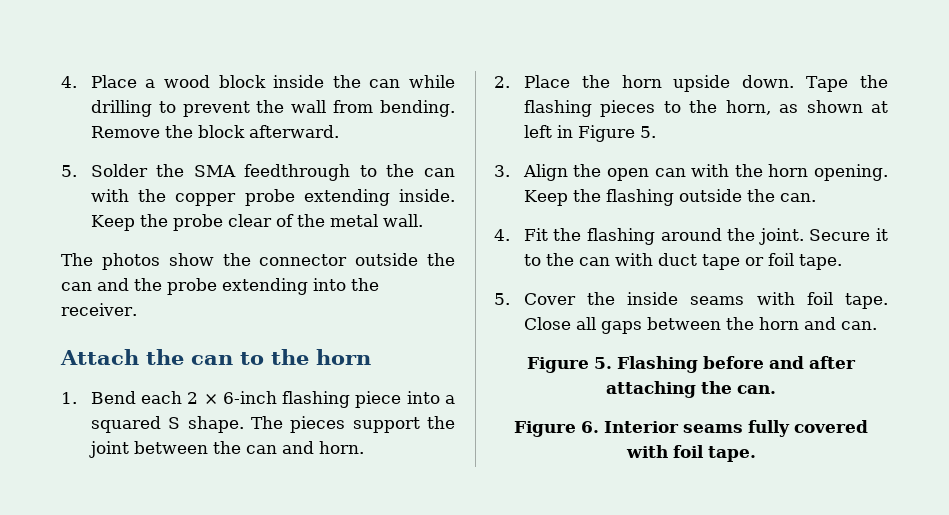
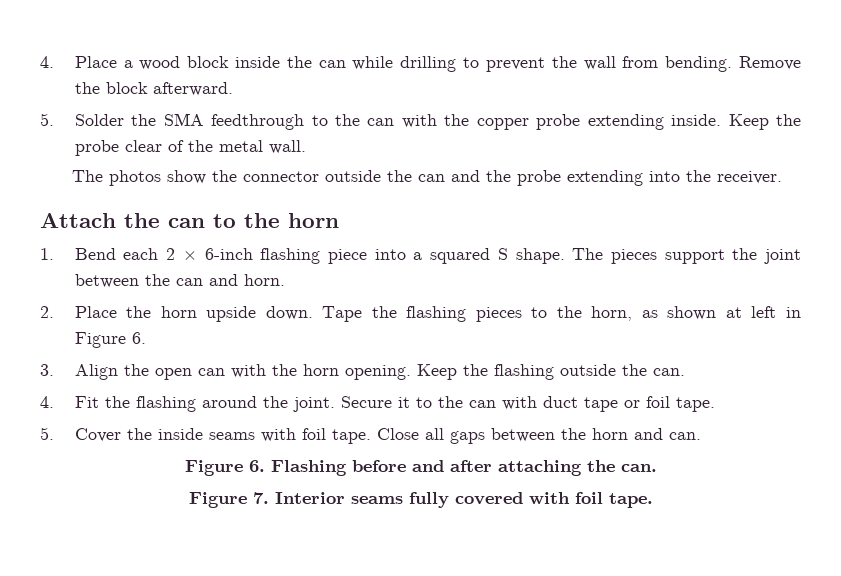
- Tape the flashing pieces to the horn, as shown at left in Figure 5.
+ Tape the flashing pieces to the horn, as shown at left in Figure 6.
- Figure 5. Flashing before and after attaching the can.
+ Figure 6. Flashing before and after attaching the can.
- Figure 6. Interior seams fully covered with foil tape.
+ Figure 7. Interior seams fully covered with foil tape.

